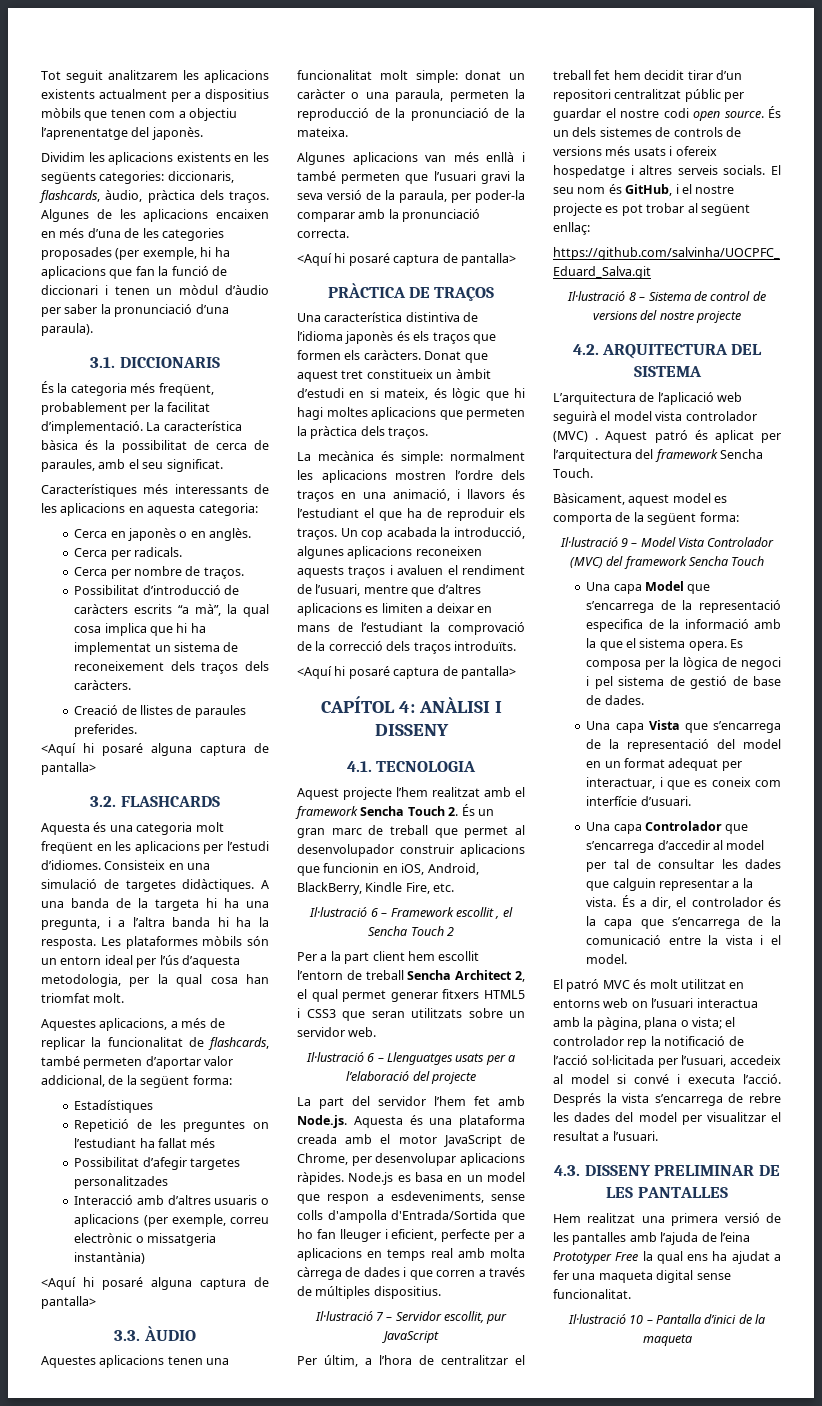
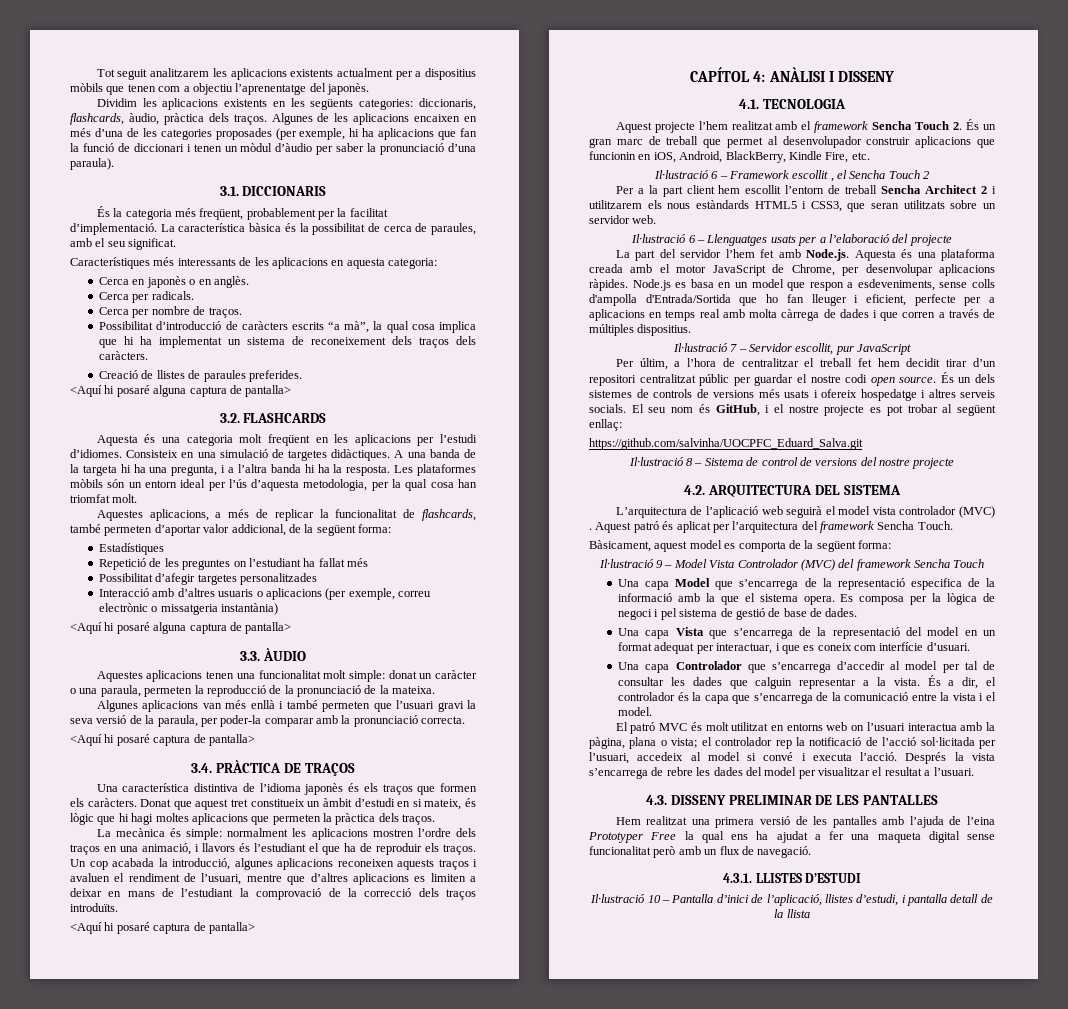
- PRÀCTICA DE TRAÇOS
+ 3.4. PRÀCTICA DE TRAÇOS
- Per a la part client hem escollit l’entorn de treball Sencha Architect 2, el qual permet generar fitxers HTML5 i CSS3 que seran utilitzats sobre un servidor web.
+ Per a la part client hem escollit l’entorn de treball Sencha Architect 2 i utilitzarem els nous estàndards HTML5 i CSS3, que seran utilitzats sobre un servidor web.
- Hem realitzat una primera versió de les pantalles amb l’ajuda de l’eina Prototyper Free la qual ens ha ajudat a fer una maqueta digital sense funcionalitat.
+ Hem realitzat una primera versió de les pantalles amb l’ajuda de l’eina Prototyper Free la qual ens ha ajudat a fer una maqueta digital sense funcionalitat però amb un flux de navegació.
+ 4.3.1. LLISTES D’ESTUDI
- Il·lustració 10 – Pantalla d’inici de la maqueta
+ Il·lustració 10 – Pantalla d’inici de l’aplicació, llistes d’estudi, i pantalla detall de la llista

